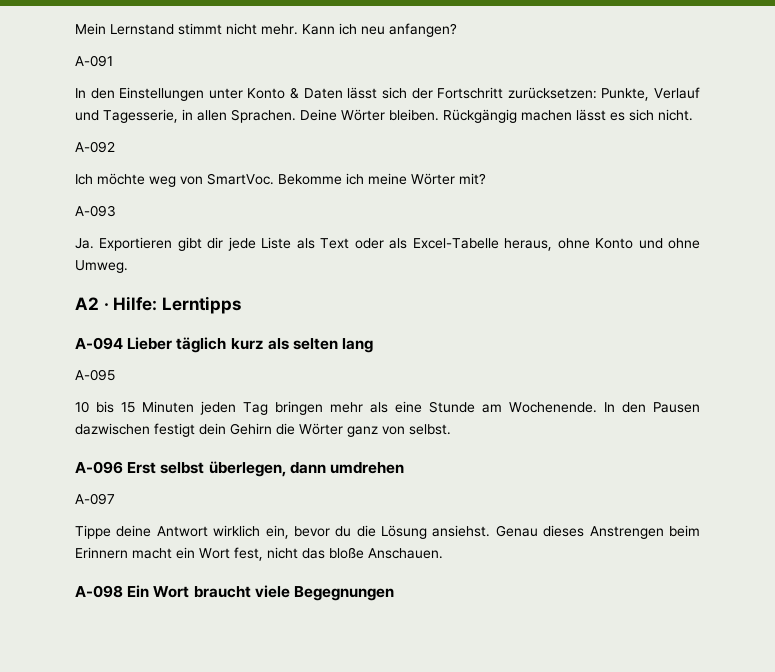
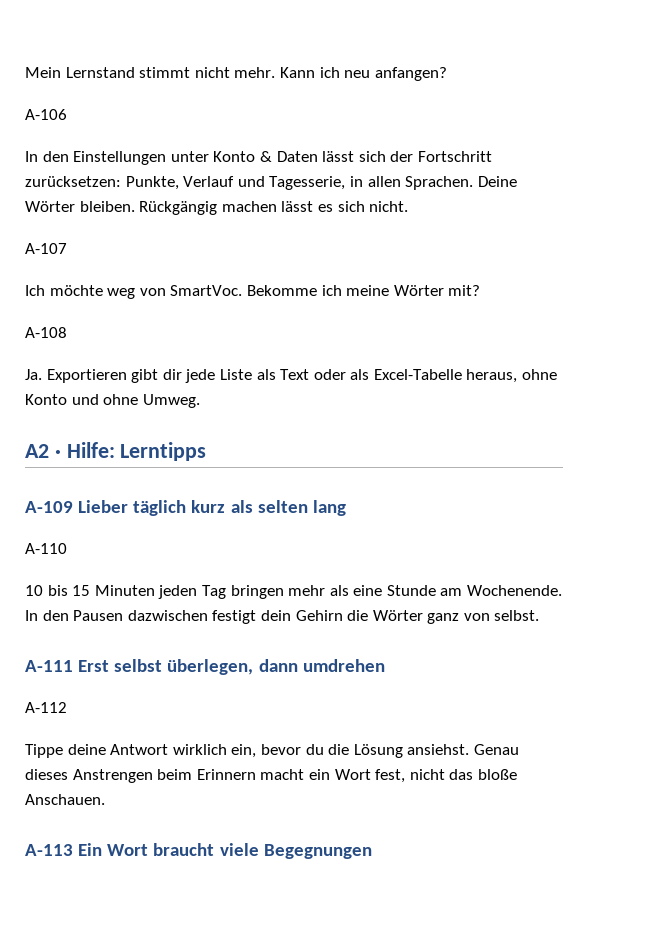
- A-091
+ A-106
- A-092
+ A-107
- A-093
+ A-108
- A-094 Lieber täglich kurz als selten lang
+ A-109 Lieber täglich kurz als selten lang
- A-095
+ A-110
- A-096 Erst selbst überlegen, dann umdrehen
+ A-111 Erst selbst überlegen, dann umdrehen
- A-097
+ A-112
- A-098 Ein Wort braucht viele Begegnungen
+ A-113 Ein Wort braucht viele Begegnungen

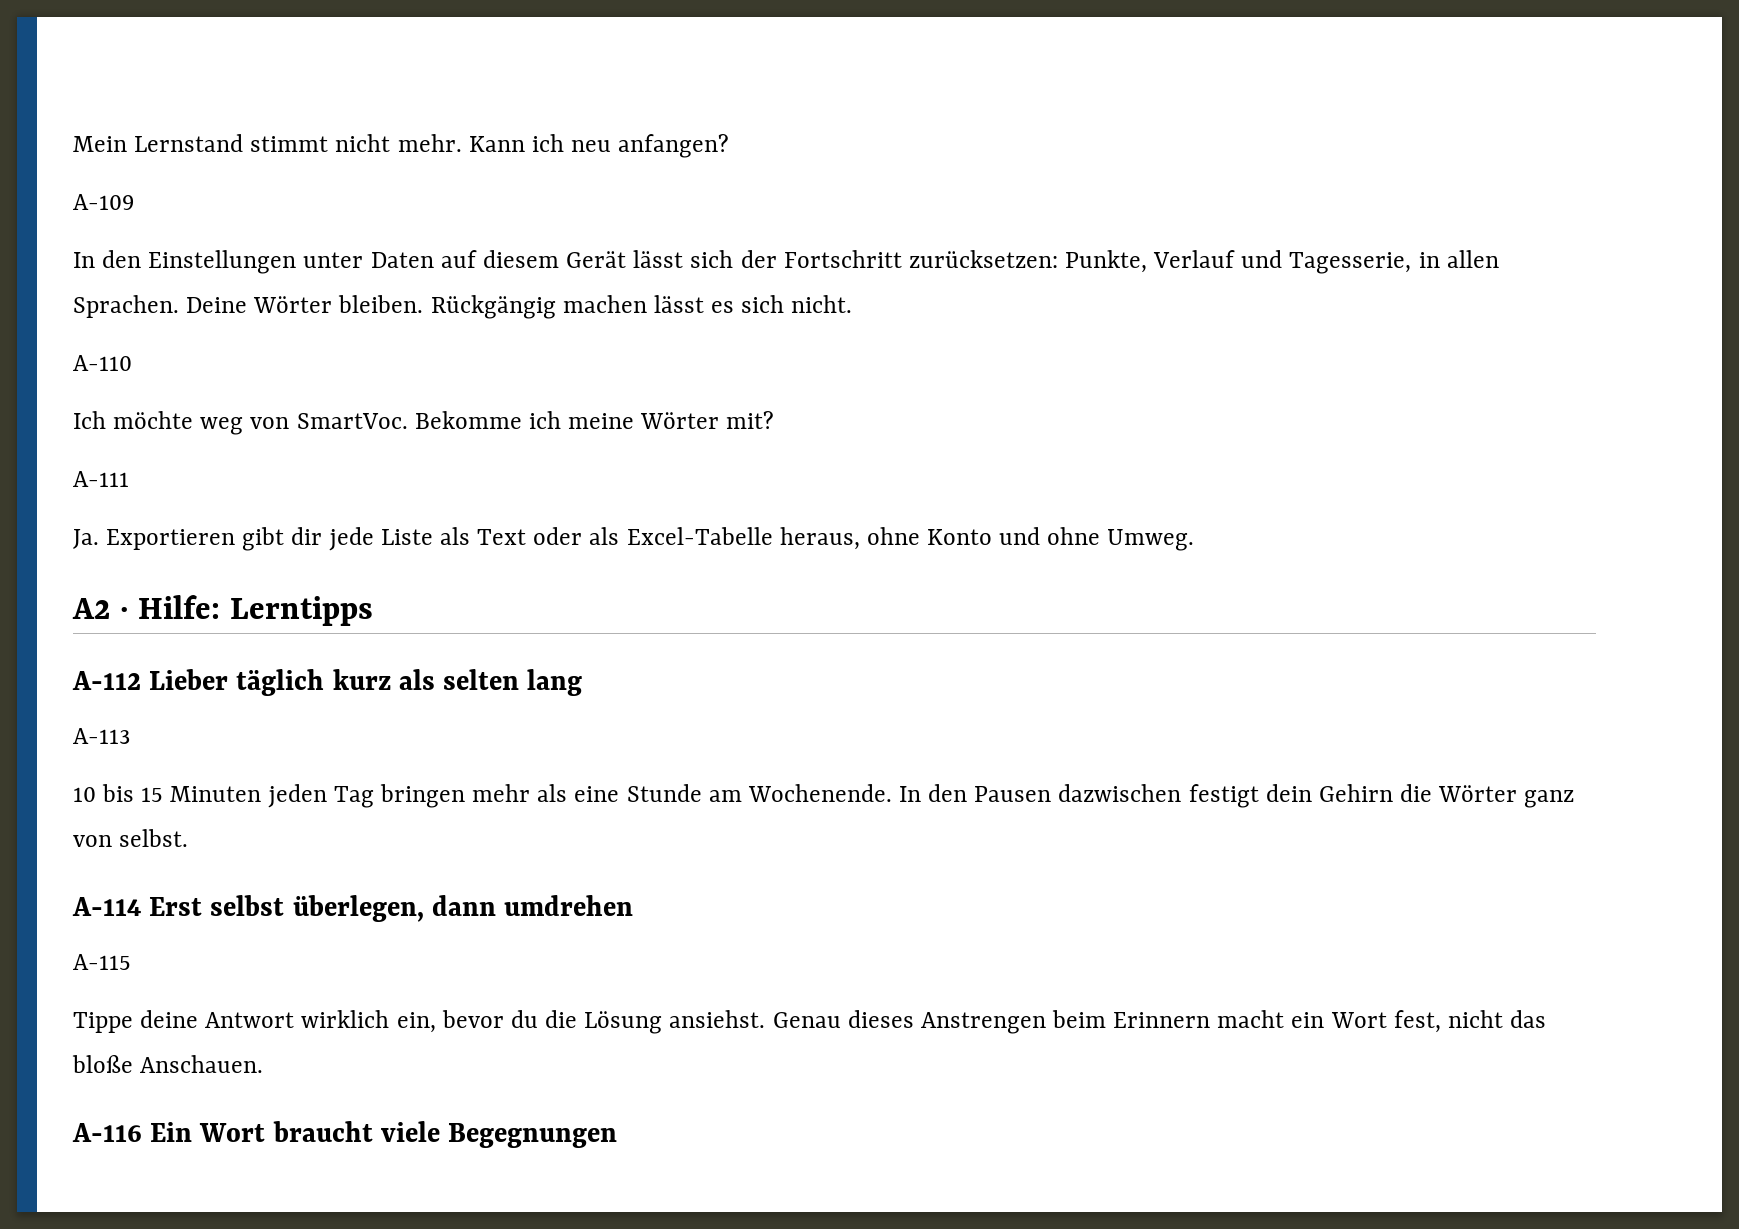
- A-106
+ A-109
- In den Einstellungen unter Konto & Daten lässt sich der Fortschritt zurücksetzen: Punkte, Verlauf und Tagesserie, in allen Sprachen.
+ In den Einstellungen unter Daten auf diesem Gerät lässt sich der Fortschritt zurücksetzen: Punkte, Verlauf und Tagesserie, in allen Sprachen.
- A-107
+ A-110
- A-108
+ A-111
- A-109 Lieber täglich kurz als selten lang
+ A-112 Lieber täglich kurz als selten lang
- A-110
+ A-113
- A-111 Erst selbst überlegen, dann umdrehen
+ A-114 Erst selbst überlegen, dann umdrehen
- A-112
+ A-115
- A-113 Ein Wort braucht viele Begegnungen
+ A-116 Ein Wort braucht viele Begegnungen

